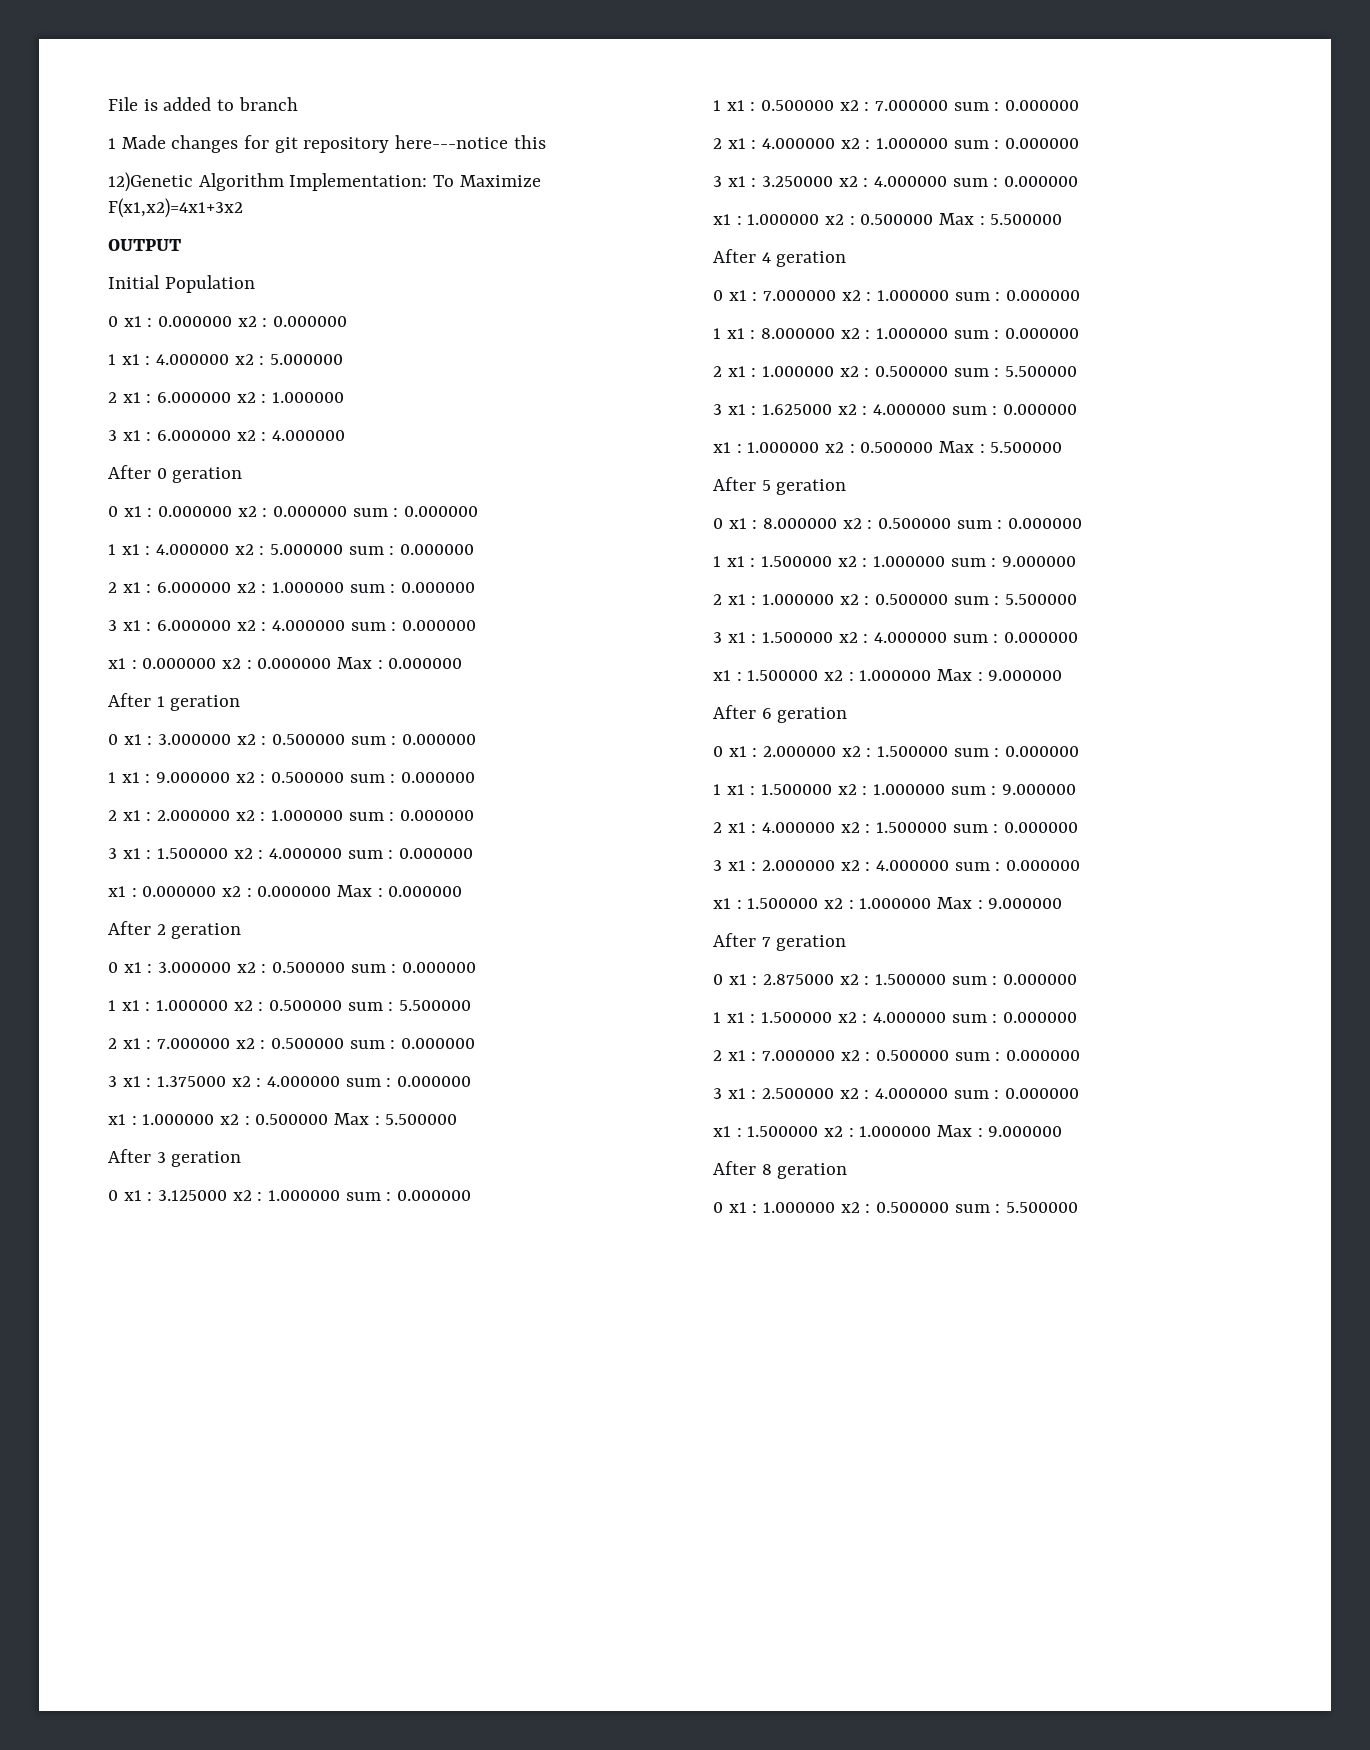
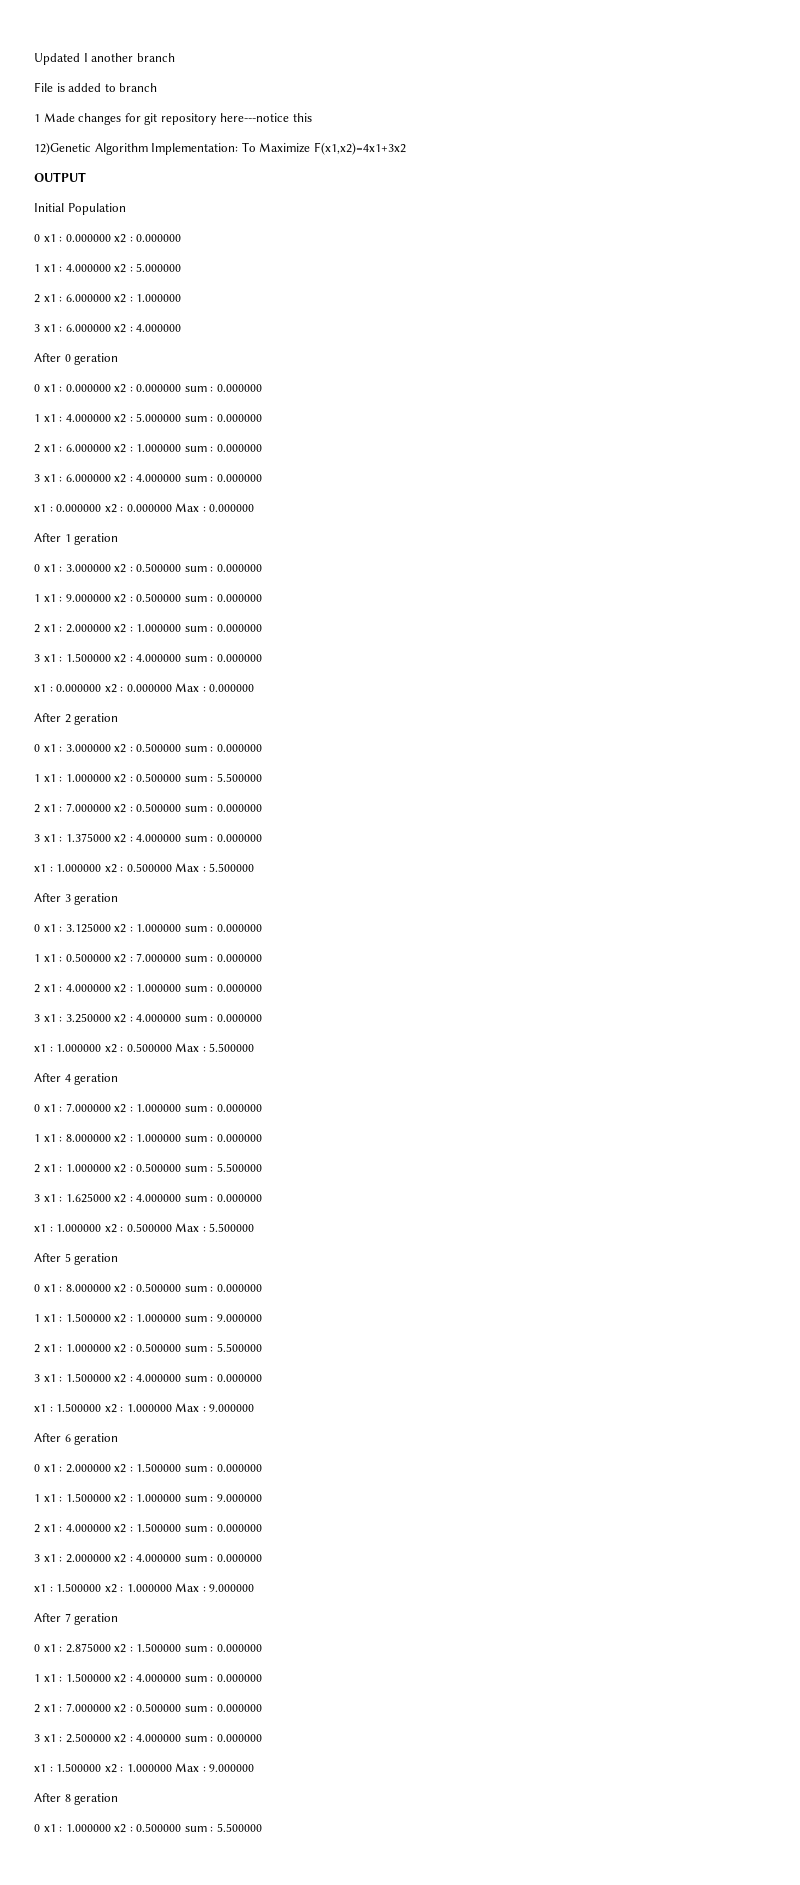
+ Updated I another branch

